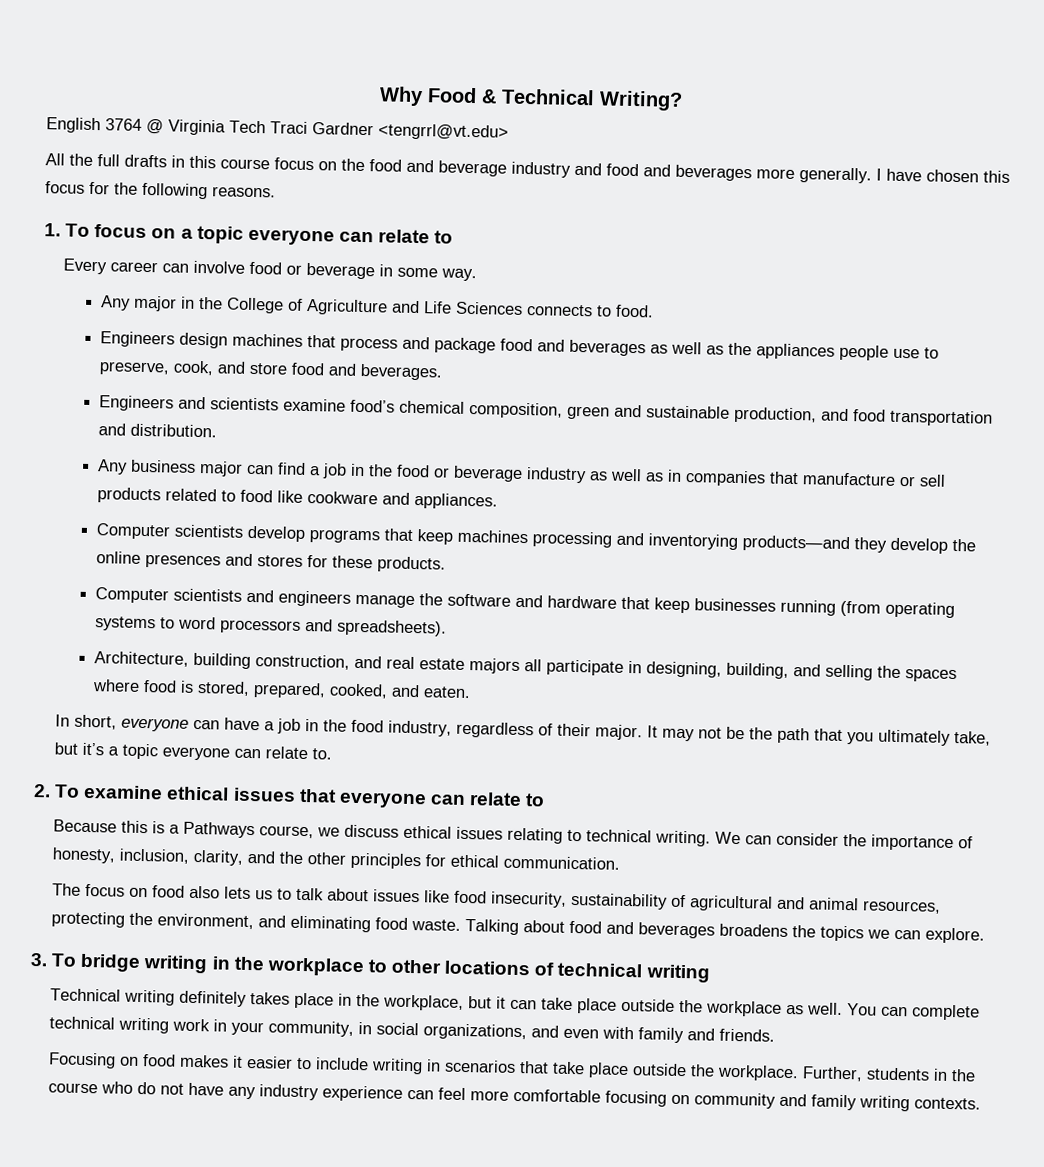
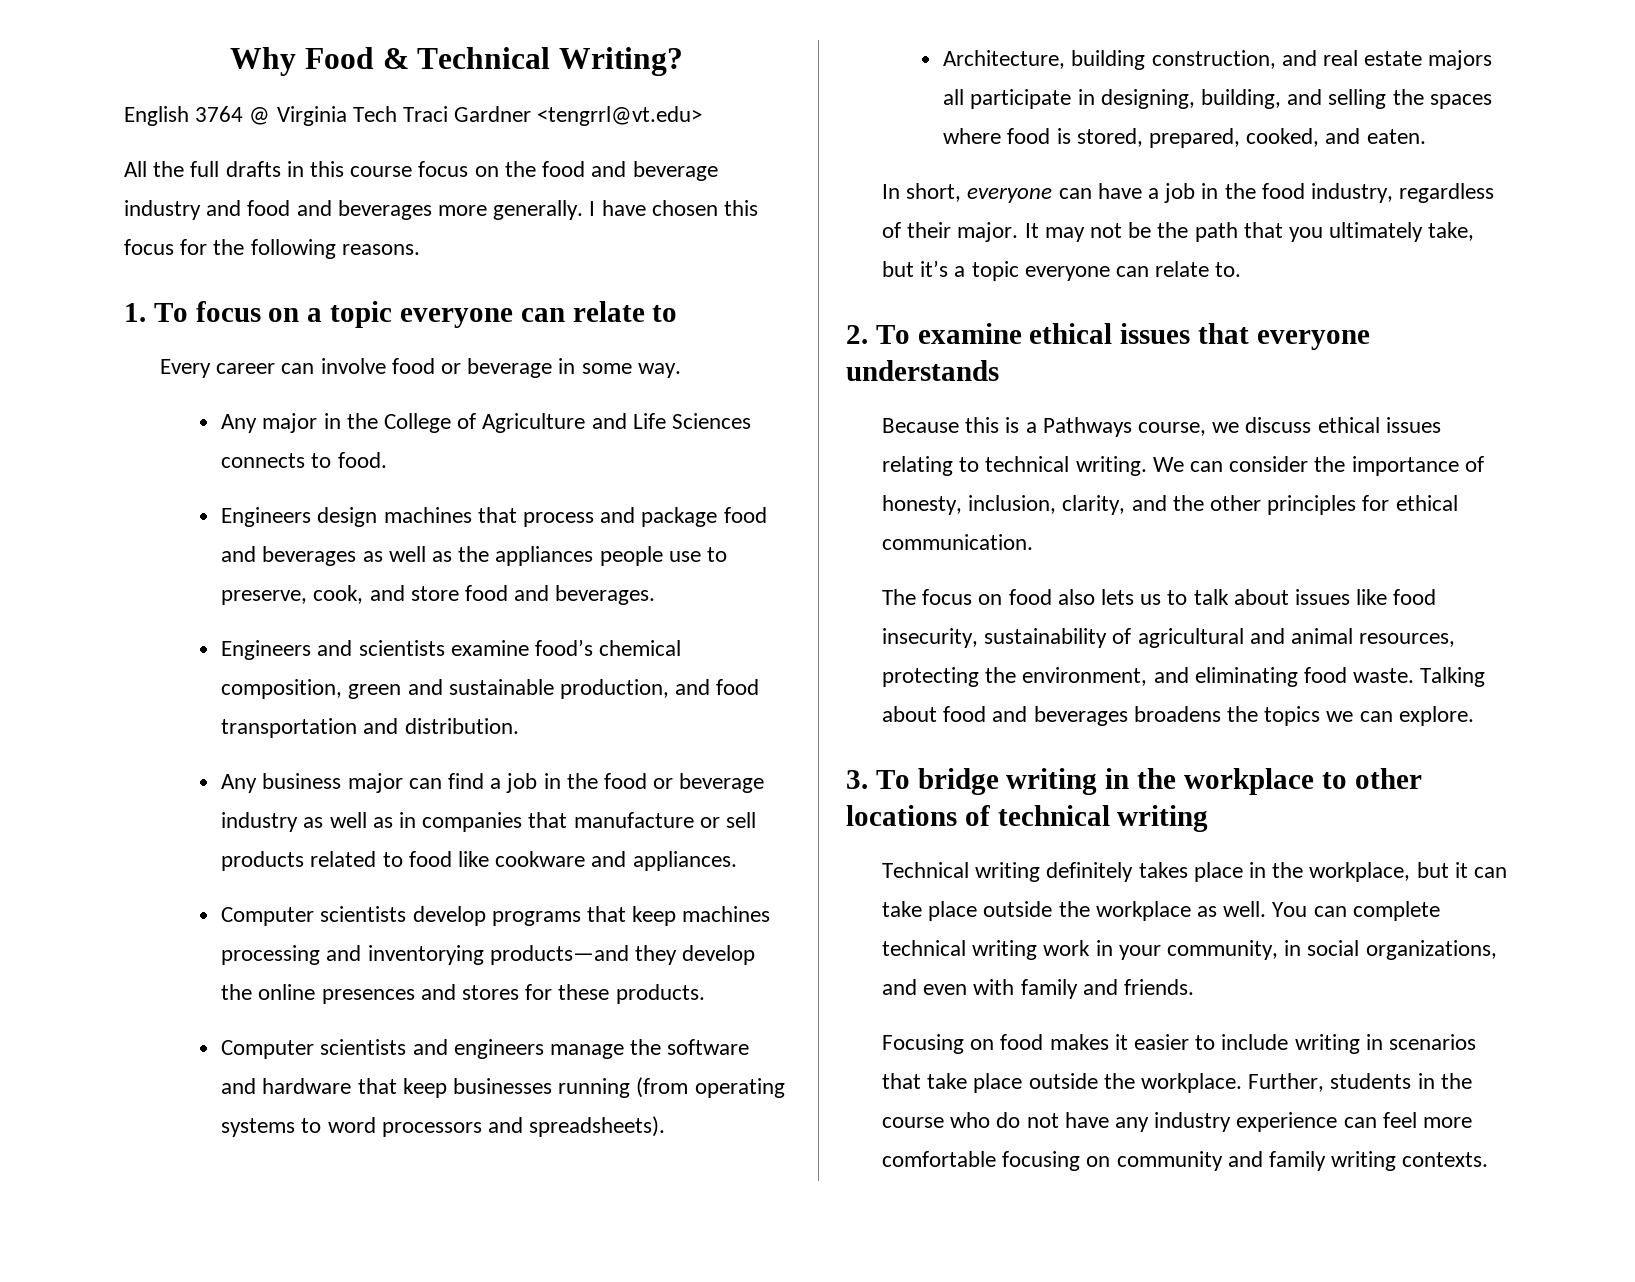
- 2. To examine ethical issues that everyone can relate to
+ 2. To examine ethical issues that everyone understands

